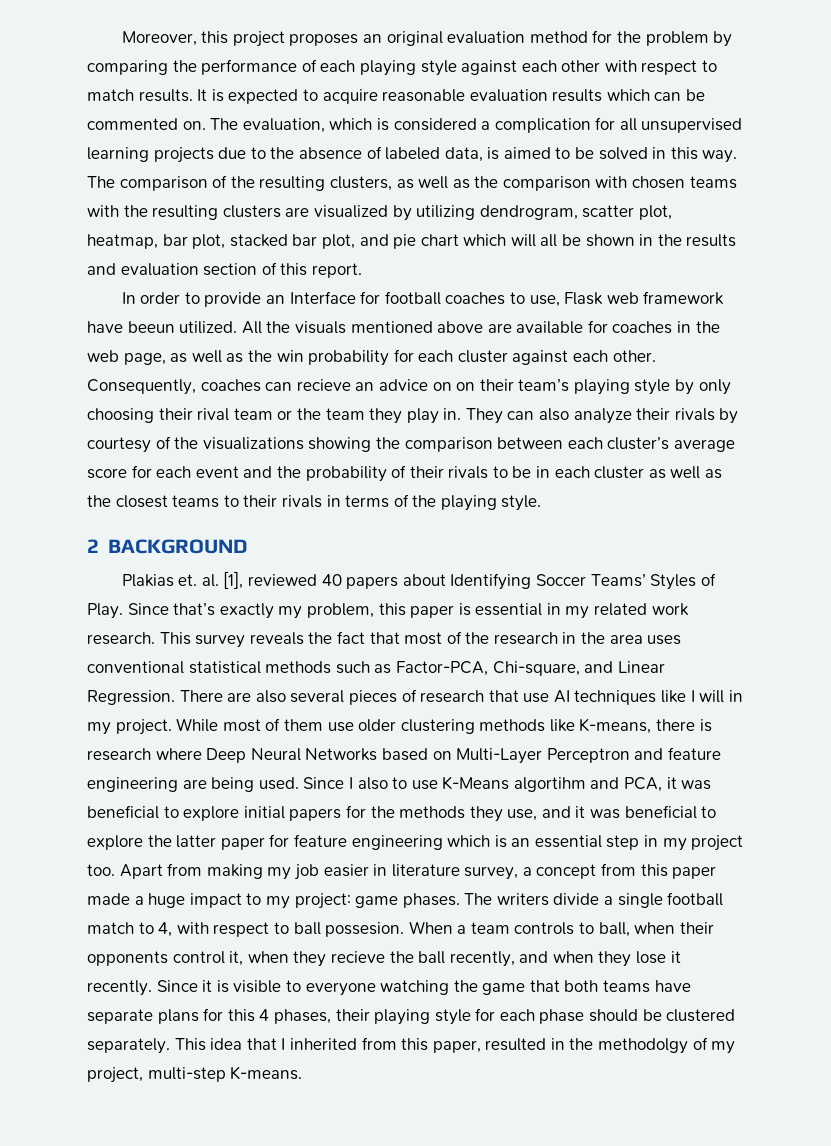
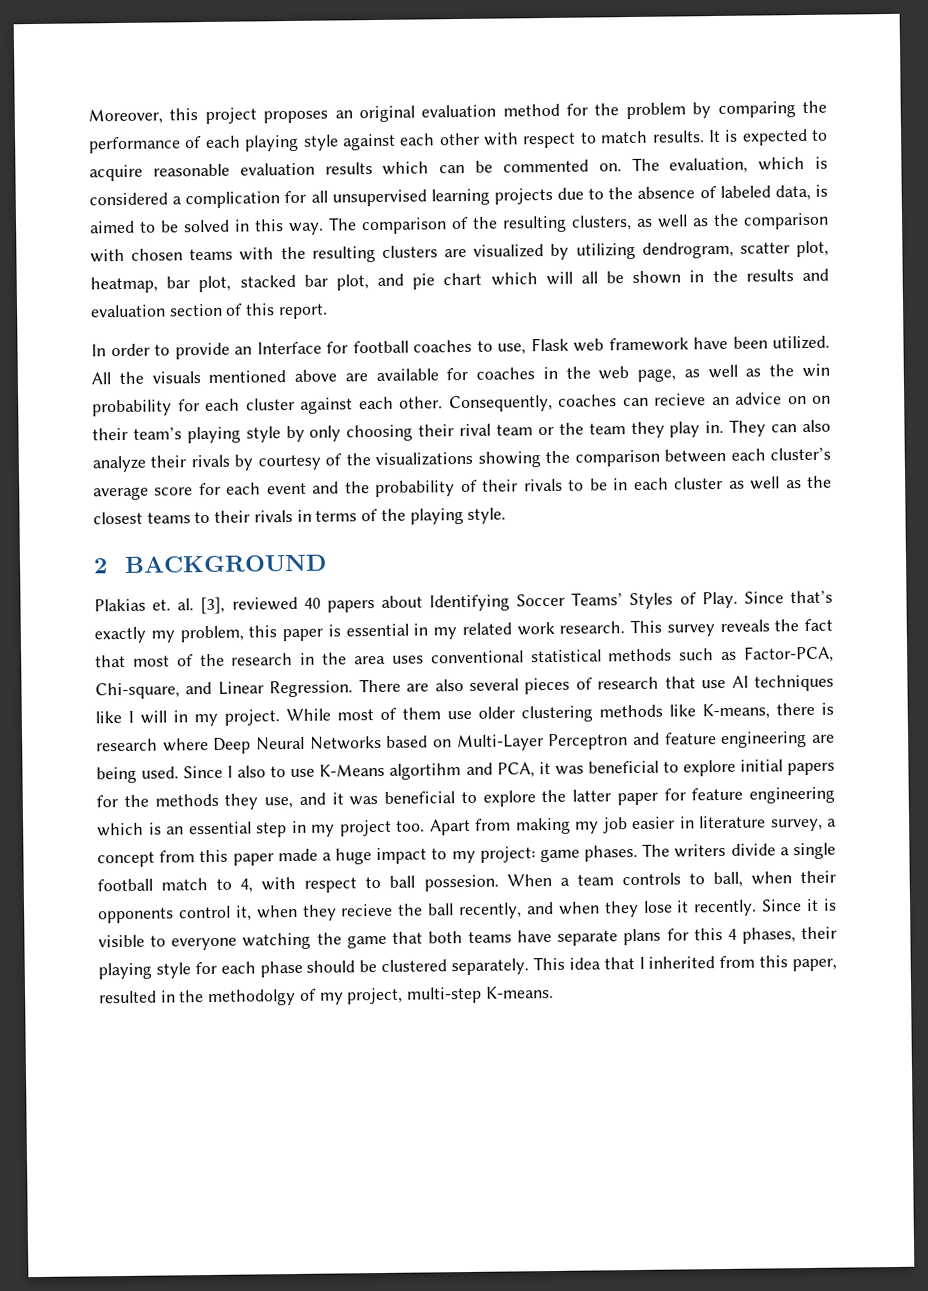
- In order to provide an Interface for football coaches to use, Flask web framework have beeun utilized.
+ In order to provide an Interface for football coaches to use, Flask web framework have been utilized.
- Plakias et. al. [1], reviewed 40 papers about Identifying Soccer Teams’ Styles of Play.
+ Plakias et. al. [3], reviewed 40 papers about Identifying Soccer Teams’ Styles of Play.

